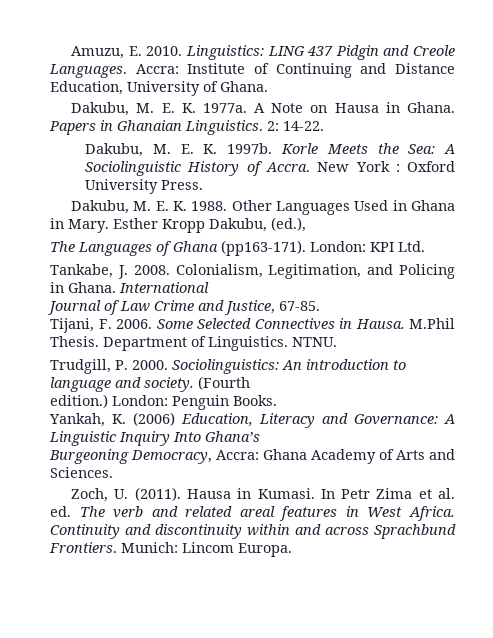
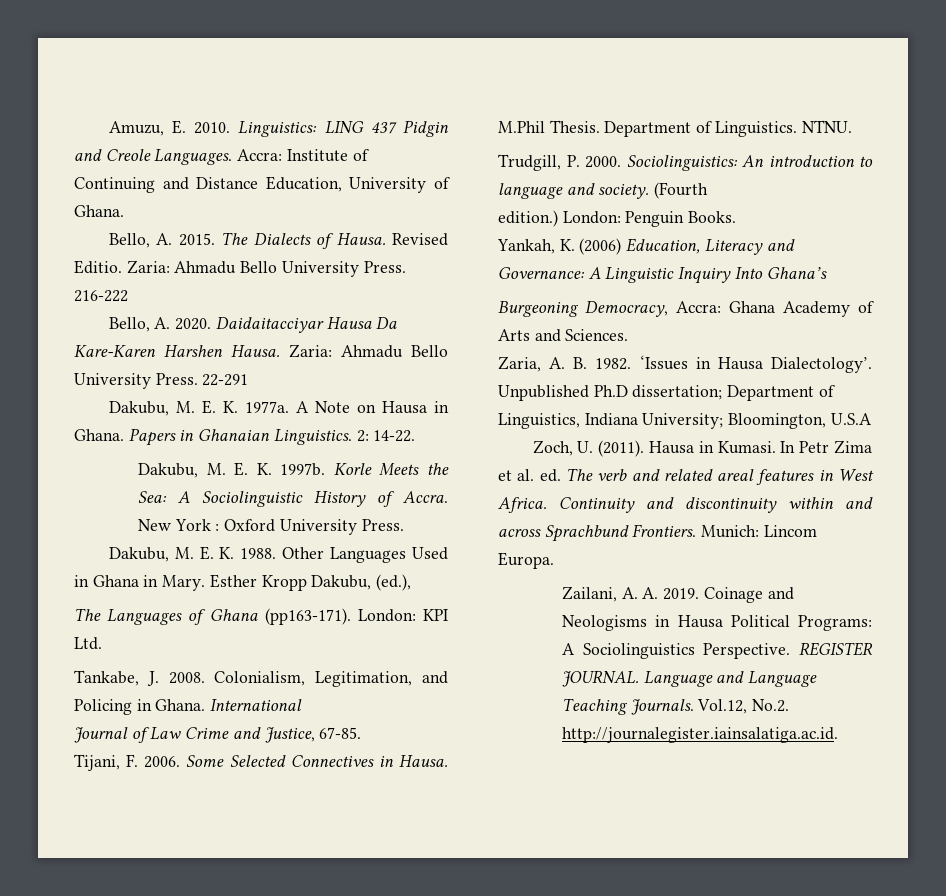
+ Bello, A. 2015. The Dialects of Hausa. Revised Editio. Zaria: Ahmadu Bello University Press. 216-222
+ Bello, A. 2020. Daidaitacciyar Hausa Da Kare-Karen Harshen Hausa. Zaria: Ahmadu Bello University Press. 22-291
+ Zaria, A. B. 1982. ‘Issues in Hausa Dialectology’. Unpublished Ph.D dissertation; Department of Linguistics, Indiana University; Bloomington, U.S.A
+ Zailani, A. A. 2019. Coinage and Neologisms in Hausa Political Programs: A Sociolinguistics Perspective. REGISTER JOURNAL. Language and Language Teaching Journals. Vol.12, No.2. http://journalegister.iainsalatiga.ac.id.

